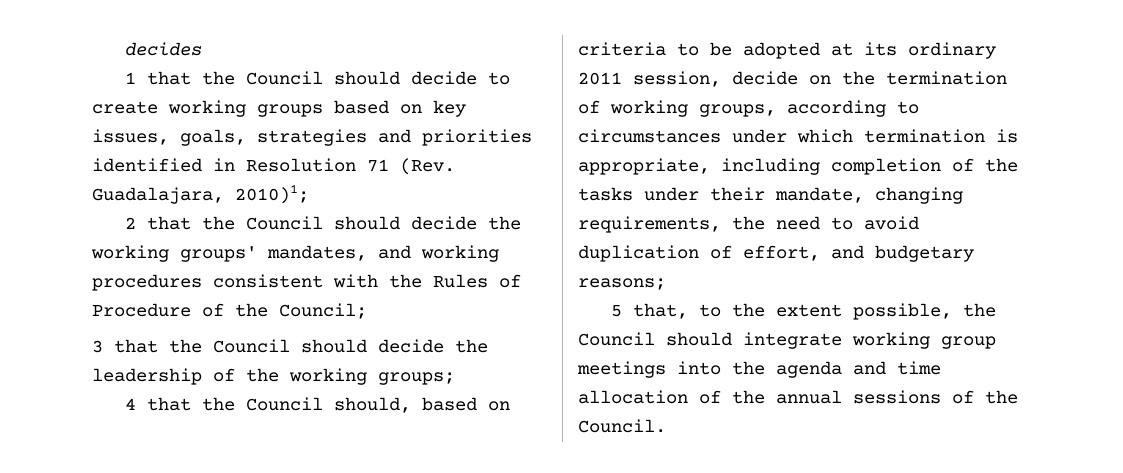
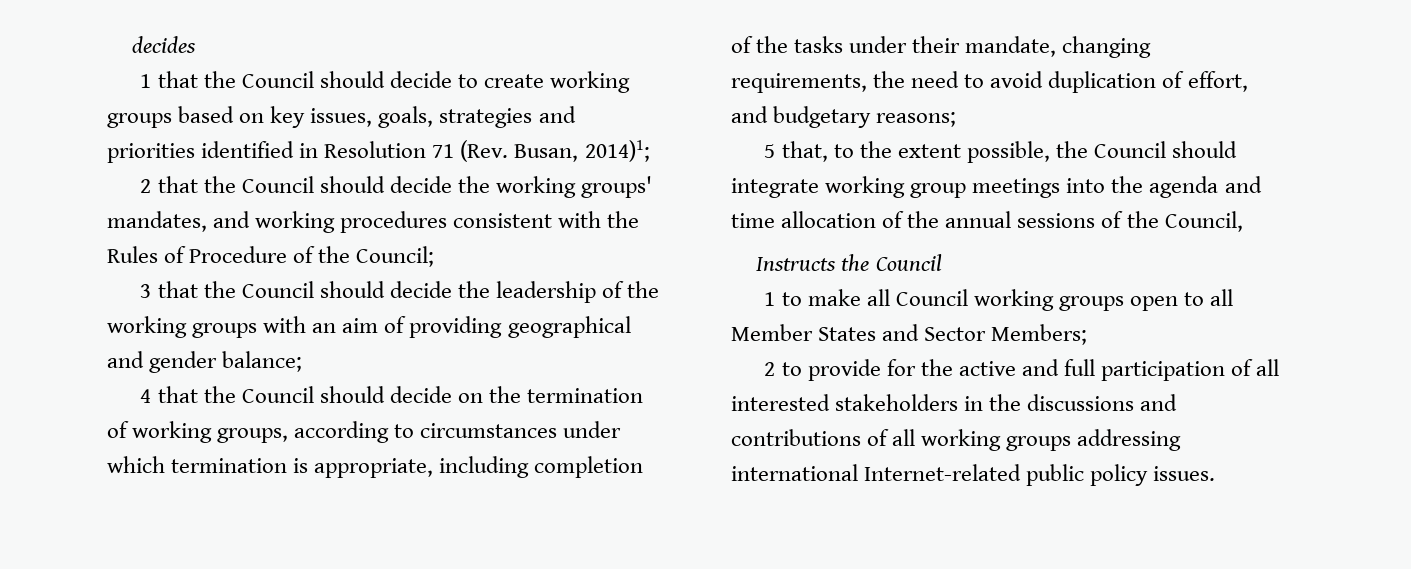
- 1 that the Council should decide to create working groups based on key issues, goals, strategies and priorities identified in Resolution 71 (Rev. Guadalajara, 2010)1;
+ 1 that the Council should decide to create working groups based on key issues, goals, strategies and priorities identified in Resolution 71 (Rev. Busan, 2014)1;
- 3 that the Council should decide the leadership of the working groups;
- 4 that the Council should, based on criteria to be adopted at its ordinary 2011 session, decide on the termination of working groups, according to circumstances under which termination is appropriate, including completion of the tasks under their mandate, changing requirements, the need to avoid duplication of effort, and budgetary reasons;
+ 3 that the Council should decide the leadership of the working groups with an aim of providing geographical and gender balance;
+ 4 that the Council should decide on the termination of working groups, according to circumstances under which termination is appropriate, including completion of the tasks under their mandate, changing requirements, the need to avoid duplication of effort, and budgetary reasons;
- 5 that, to the extent possible, the Council should integrate working group meetings into the agenda and time allocation of the annual sessions of the Council.
+ 5 that, to the extent possible, the Council should integrate working group meetings into the agenda and time allocation of the annual sessions of the Council,
+ Instructs the Council
+ 1 to make all Council working groups open to all Member States and Sector Members;
+ 2 to provide for the active and full participation of all interested stakeholders in the discussions and contributions of all working groups addressing international Internet-related public policy issues.

